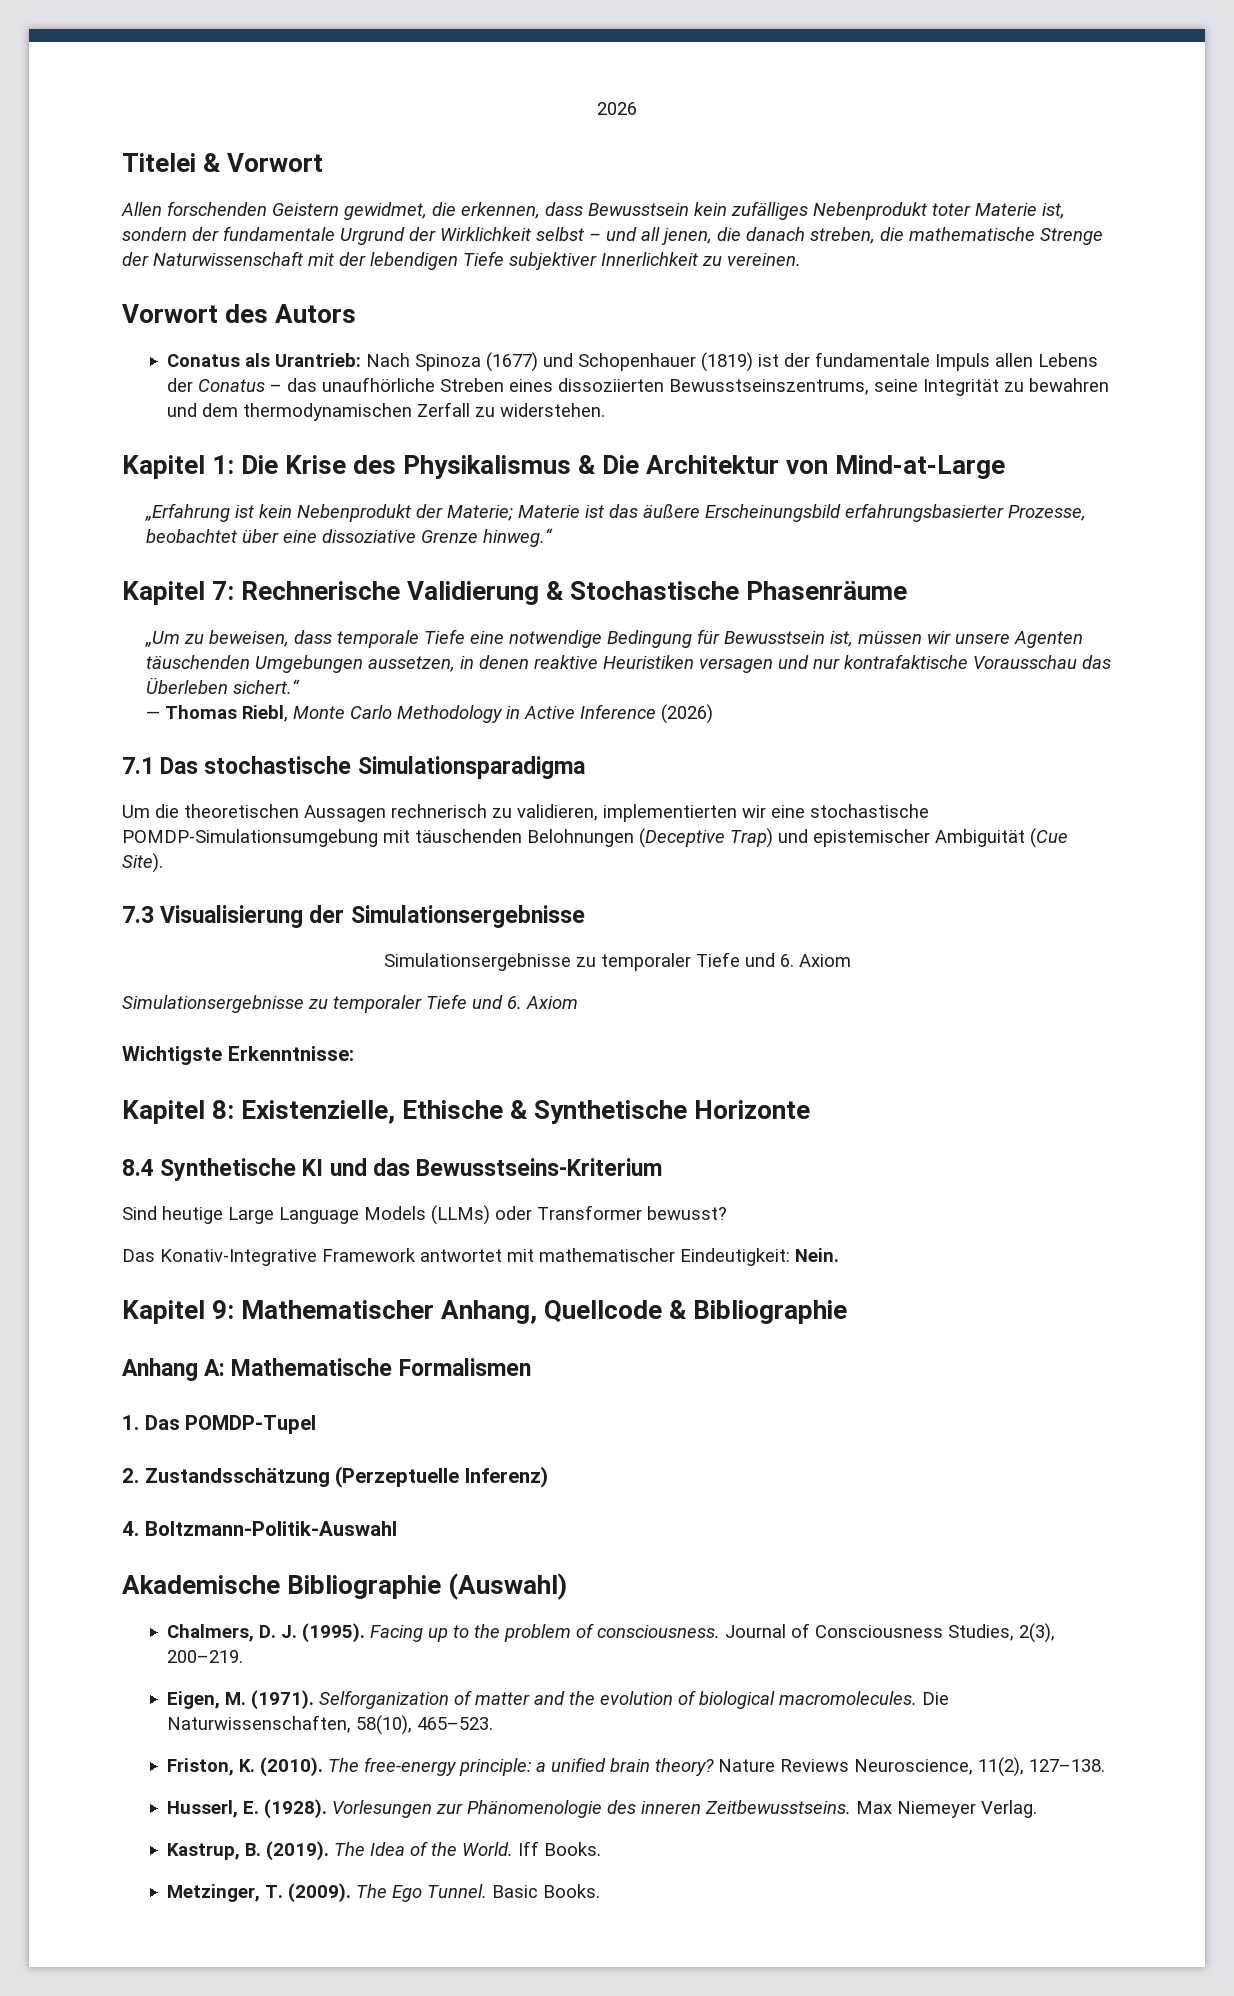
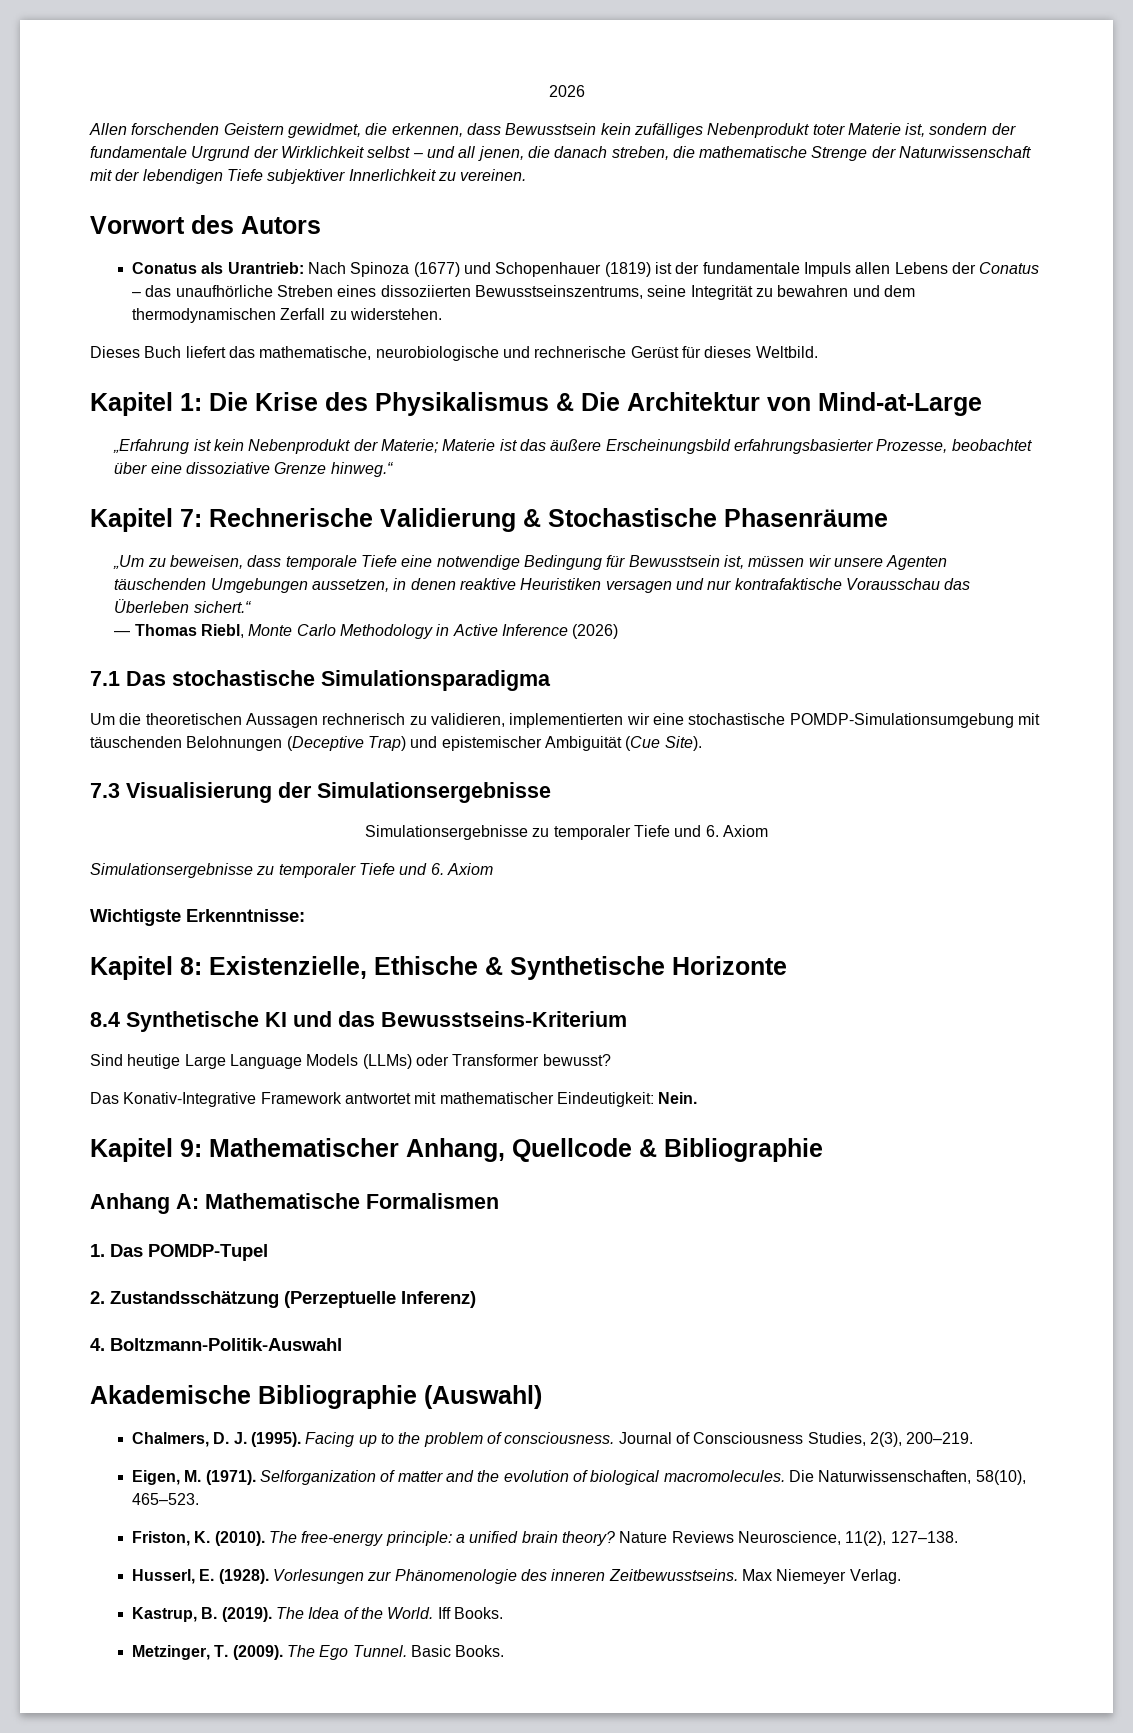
- Titelei & Vorwort
+ Dieses Buch liefert das mathematische, neurobiologische und rechnerische Gerüst für dieses Weltbild.

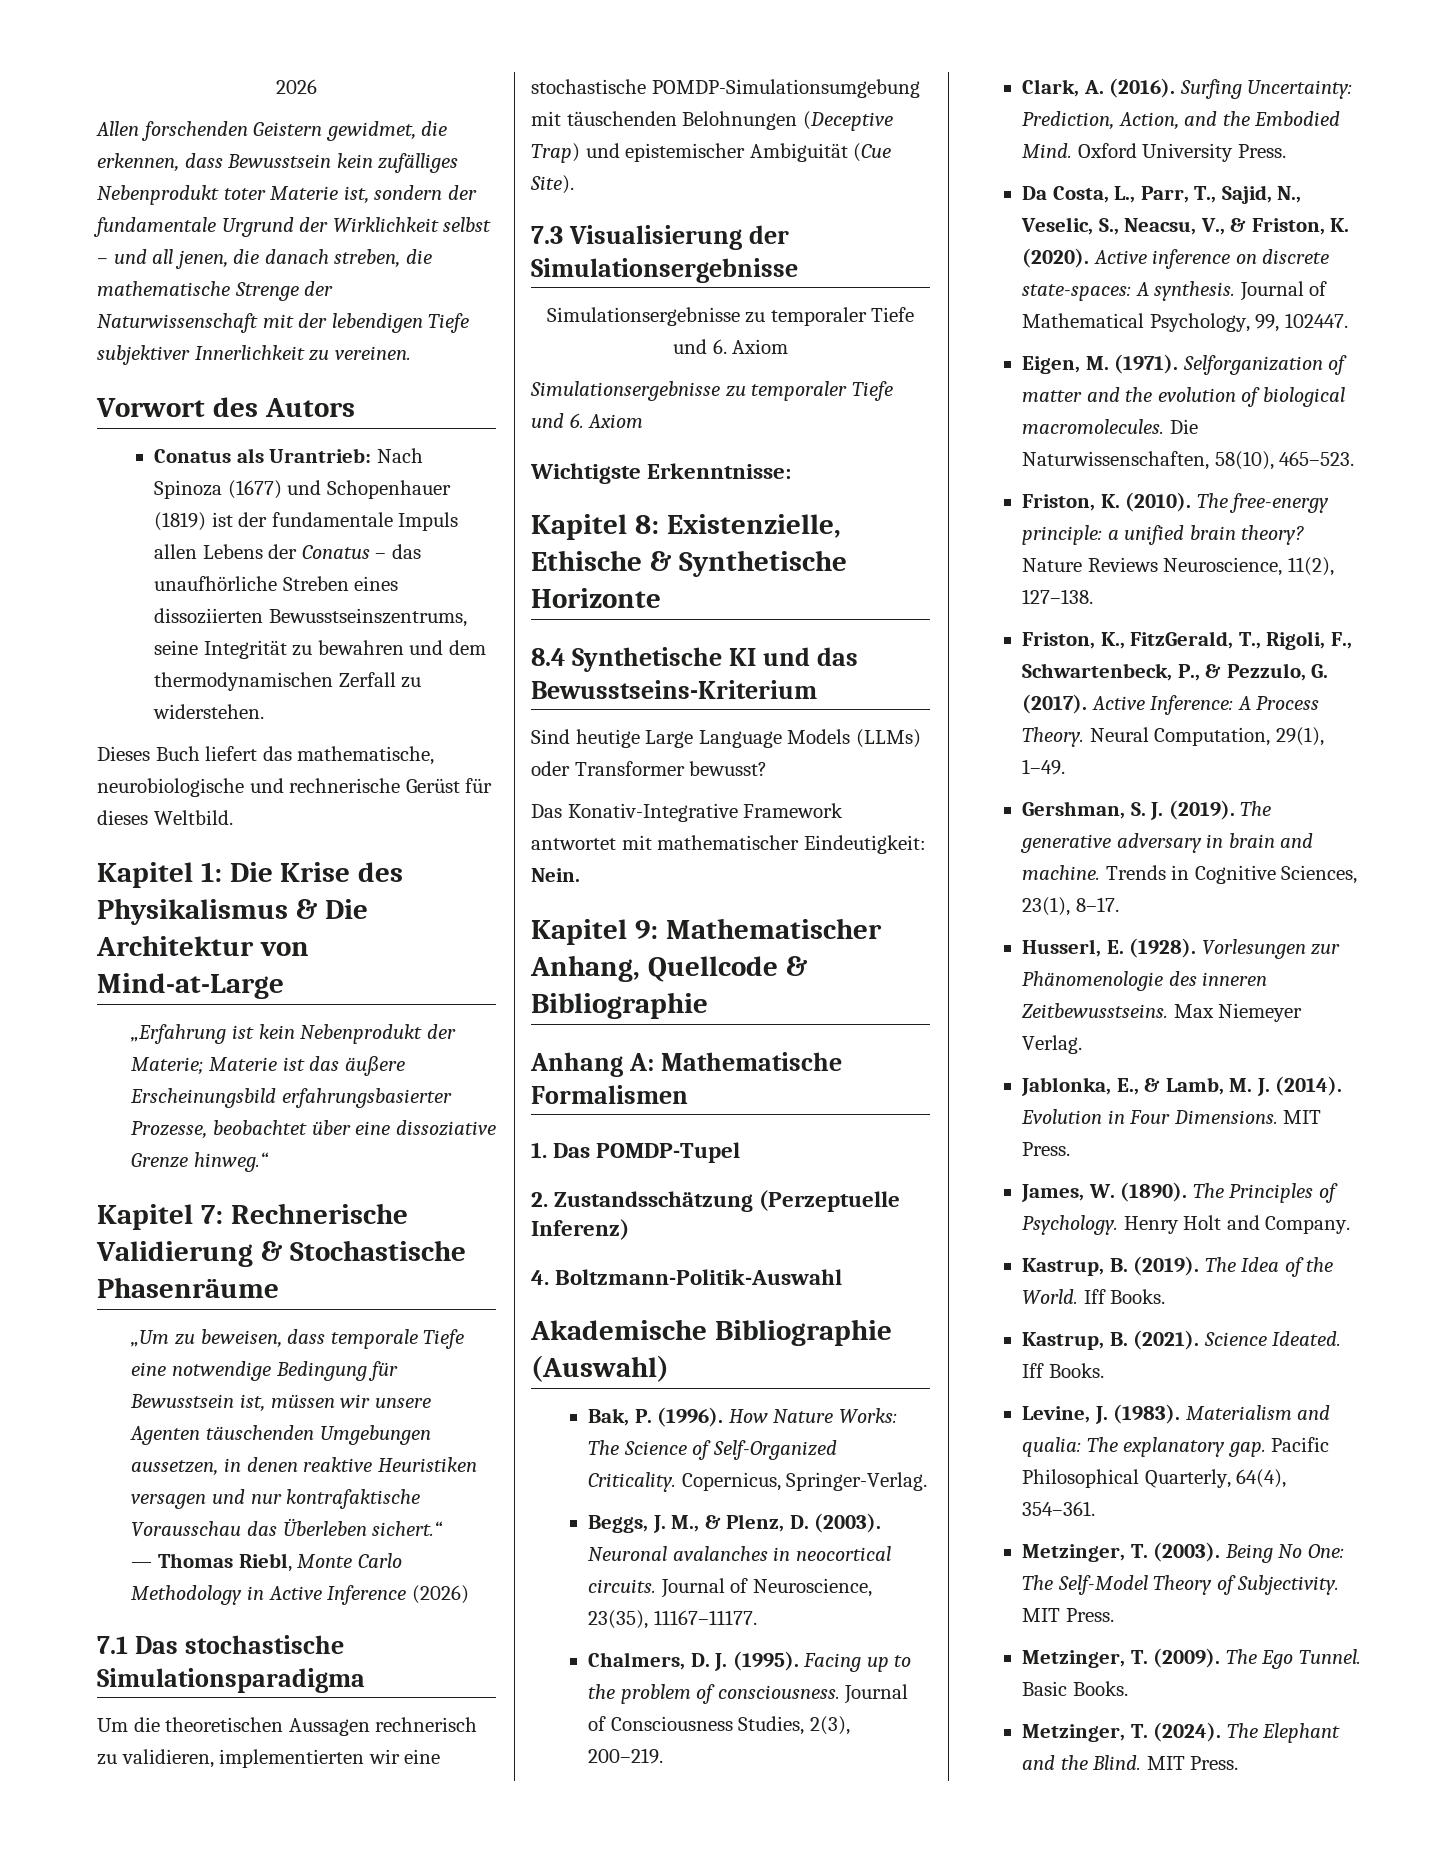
+ Bak, P. (1996). How Nature Works: The Science of Self-Organized Criticality. Copernicus, Springer-Verlag.
+ Beggs, J. M., & Plenz, D. (2003). Neuronal avalanches in neocortical circuits. Journal of Neuroscience, 23(35), 11167–11177.
+ Clark, A. (2016). Surfing Uncertainty: Prediction, Action, and the Embodied Mind. Oxford University Press.
+ Da Costa, L., Parr, T., Sajid, N., Veselic, S., Neacsu, V., & Friston, K. (2020). Active inference on discrete state-spaces: A synthesis. Journal of Mathematical Psychology, 99, 102447.
+ Friston, K., FitzGerald, T., Rigoli, F., Schwartenbeck, P., & Pezzulo, G. (2017). Active Inference: A Process Theory. Neural Computation, 29(1), 1–49.
+ Gershman, S. J. (2019). The generative adversary in brain and machine. Trends in Cognitive Sciences, 23(1), 8–17.
+ Jablonka, E., & Lamb, M. J. (2014). Evolution in Four Dimensions. MIT Press.
+ James, W. (1890). The Principles of Psychology. Henry Holt and Company.
+ Kastrup, B. (2021). Science Ideated. Iff Books.
+ Levine, J. (1983). Materialism and qualia: The explanatory gap. Pacific Philosophical Quarterly, 64(4), 354–361.
+ Metzinger, T. (2003). Being No One: The Self-Model Theory of Subjectivity. MIT Press.
+ Metzinger, T. (2024). The Elephant and the Blind. MIT Press.

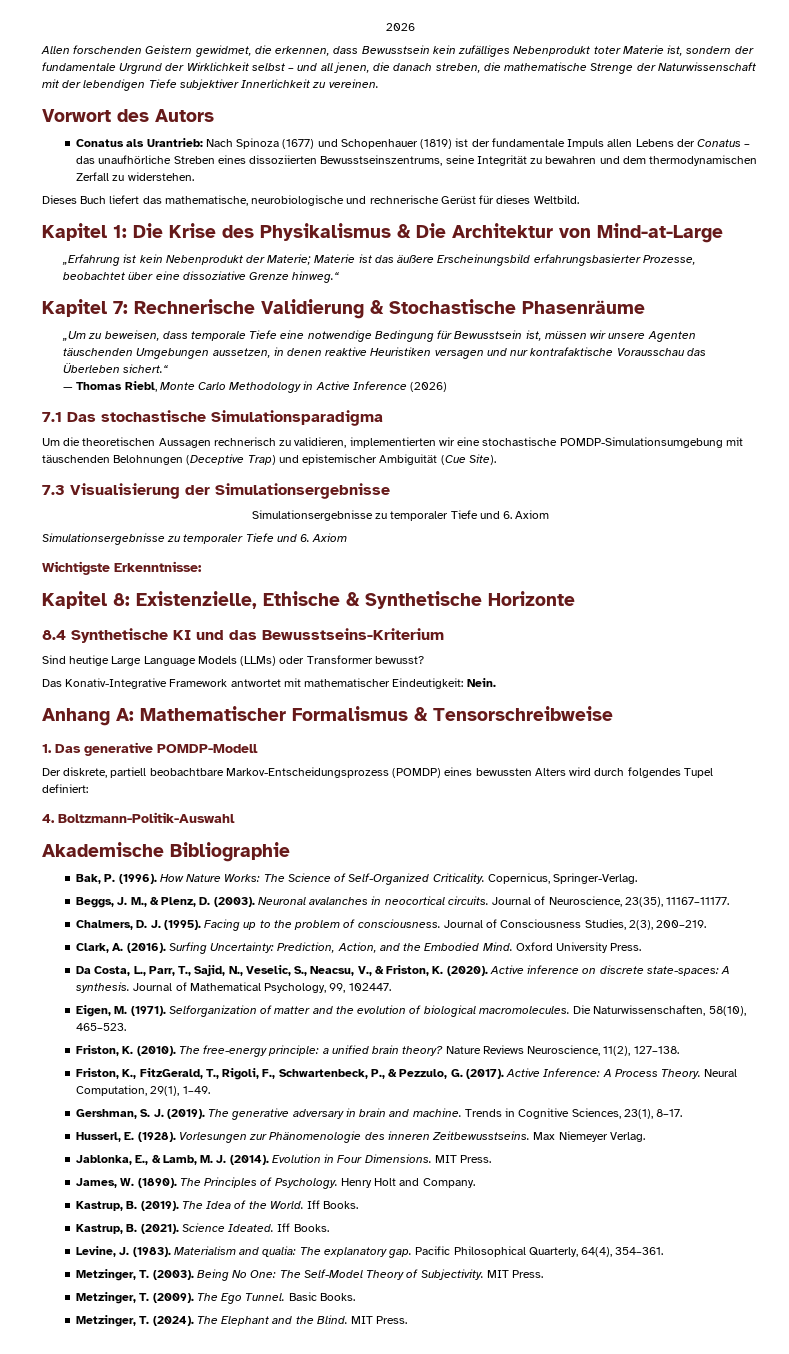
- Kapitel 9: Mathematischer Anhang, Quellcode & Bibliographie
- Anhang A: Mathematische Formalismen
- 1. Das POMDP-Tupel
- 2. Zustandsschätzung (Perzeptuelle Inferenz)
+ Anhang A: Mathematischer Formalismus & Tensorschreibweise
+ 1. Das generative POMDP-Modell
+ Der diskrete, partiell beobachtbare Markov-Entscheidungsprozess (POMDP) eines bewussten Alters wird durch folgendes Tupel definiert:
- Akademische Bibliographie (Auswahl)
+ Akademische Bibliographie

